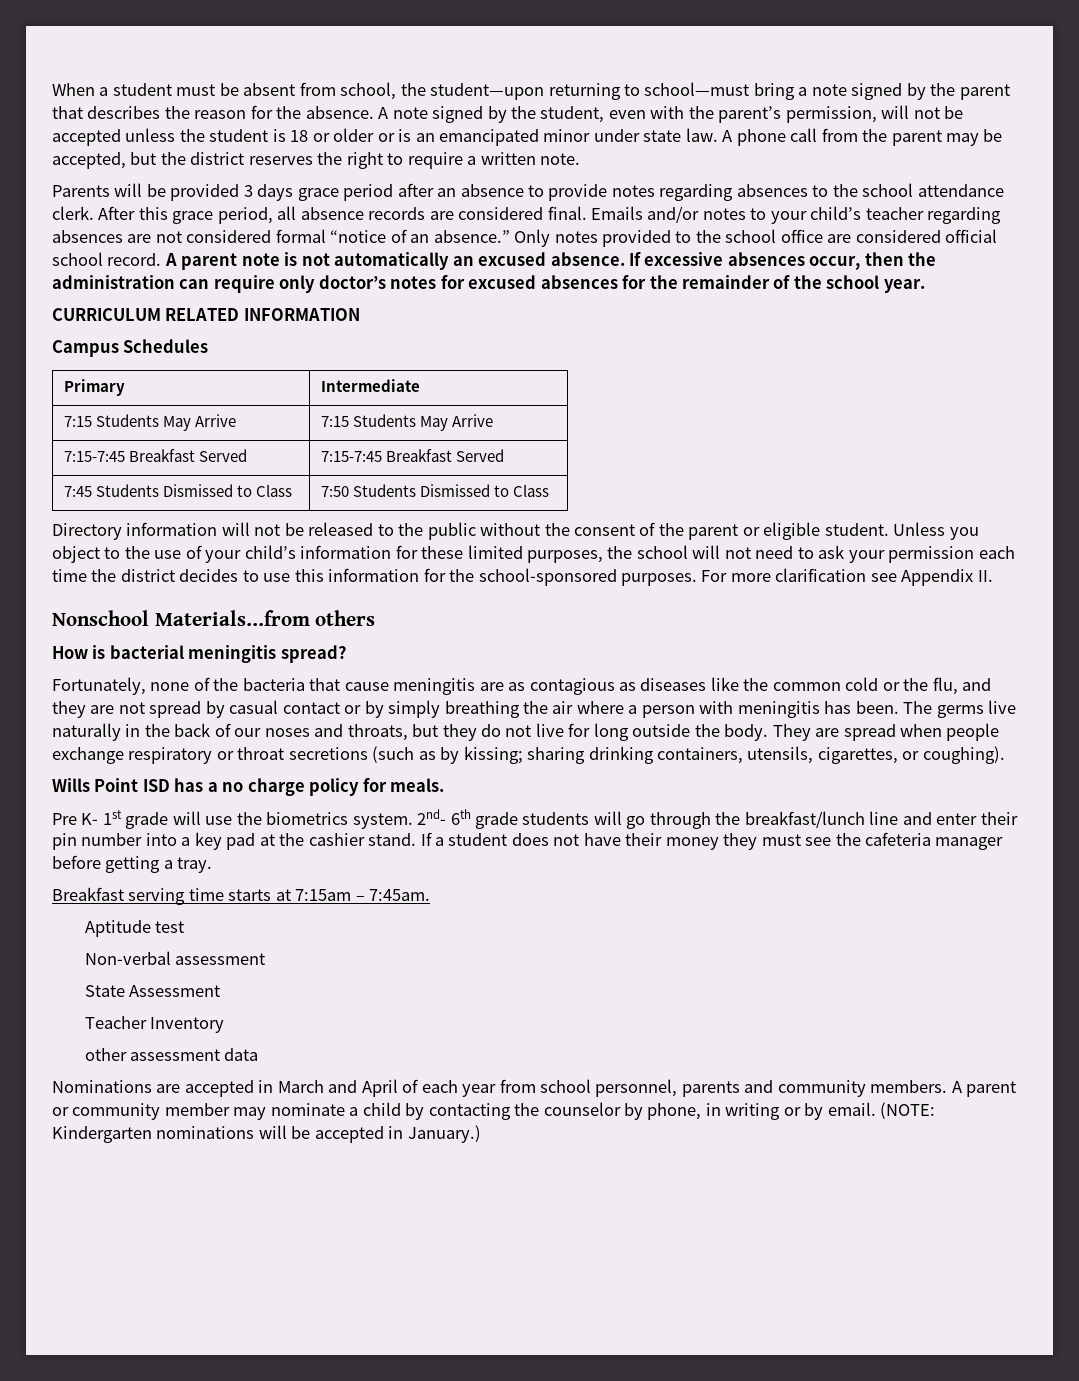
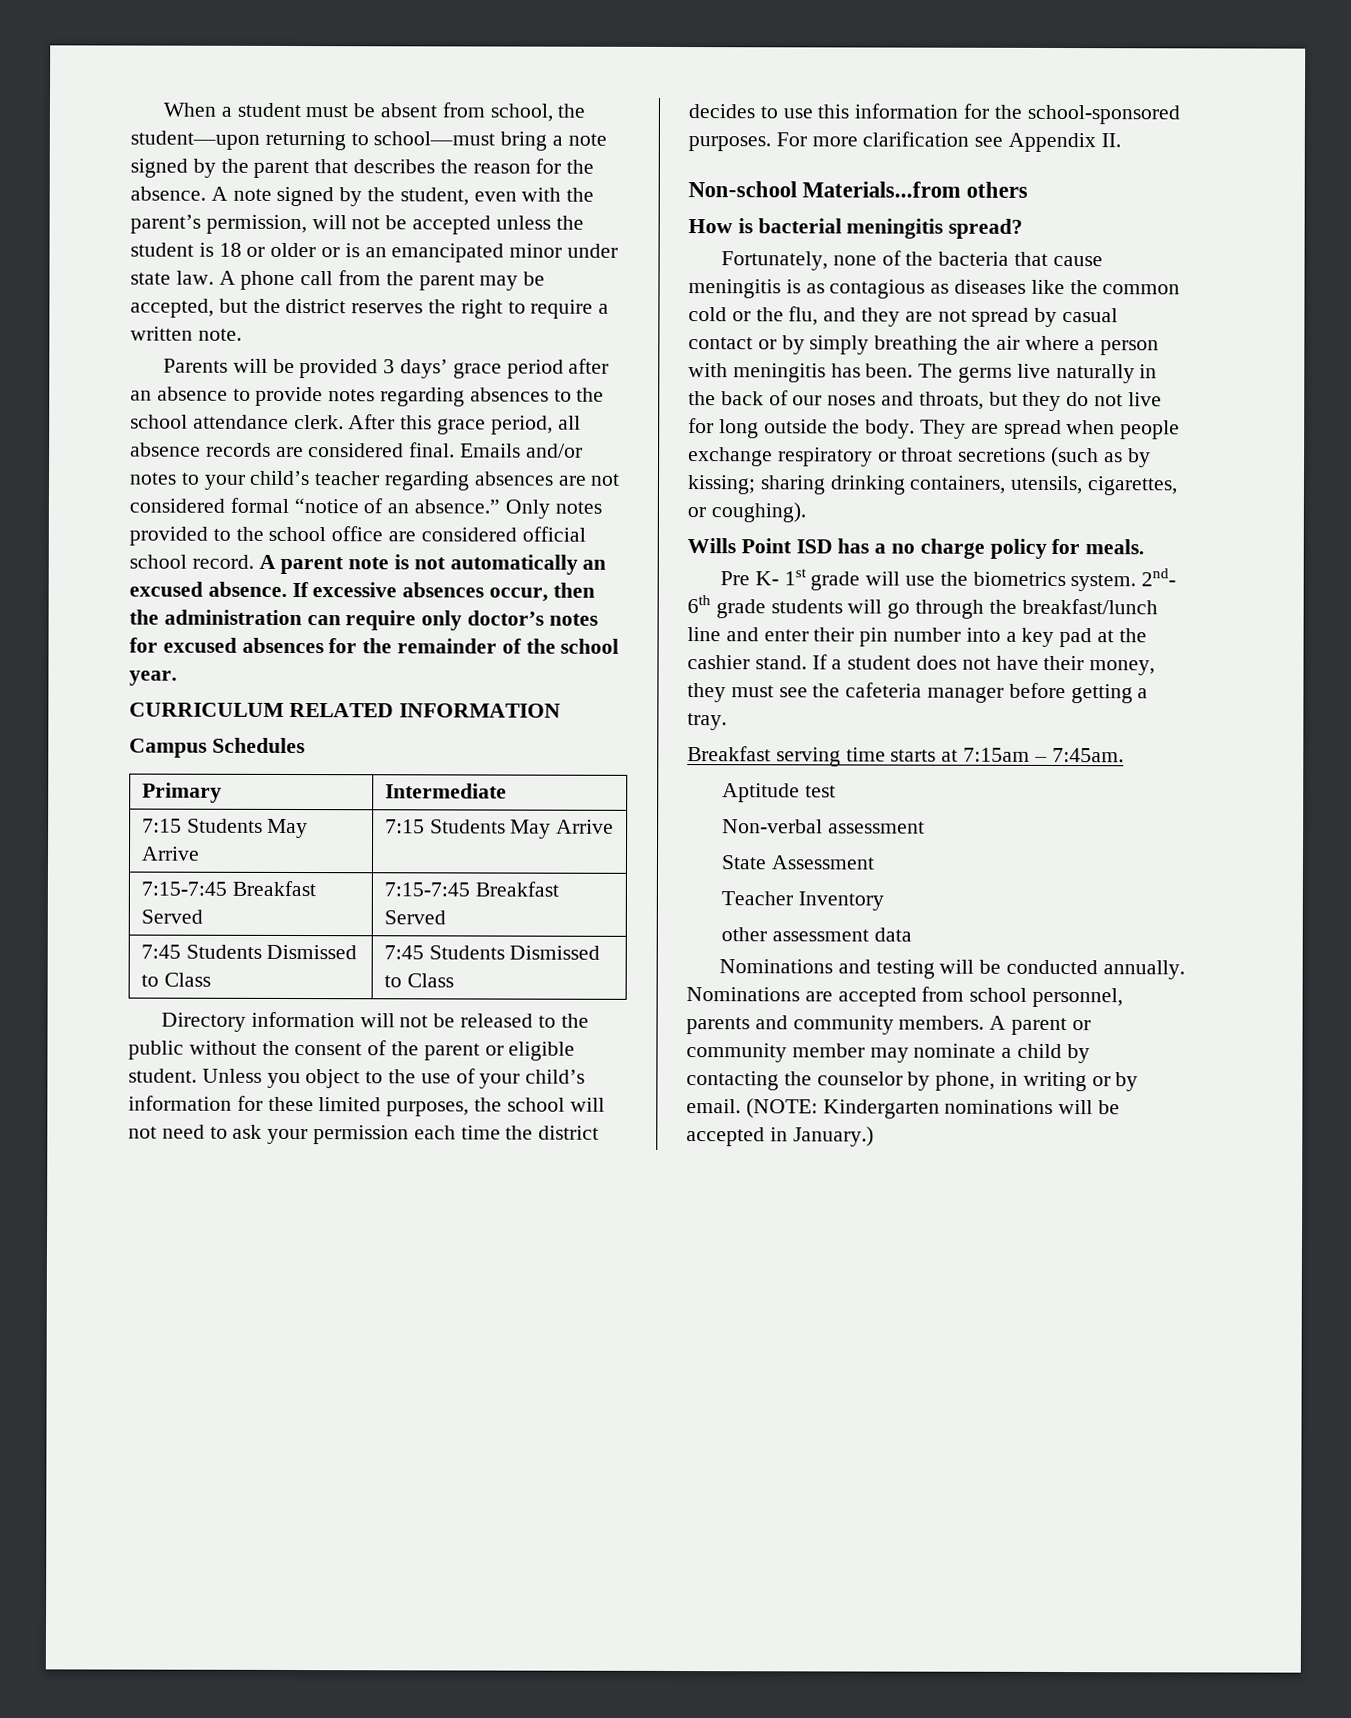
- Parents will be provided 3 days grace period after an absence to provide notes regarding absences to the school attendance clerk.
+ Parents will be provided 3 days’ grace period after an absence to provide notes regarding absences to the school attendance clerk.
- 7:45 Students Dismissed to Class | 7:50 Students Dismissed to Class
+ 7:45 Students Dismissed to Class | 7:45 Students Dismissed to Class
- Nonschool Materials...from others
+ Non-school Materials...from others
- Fortunately, none of the bacteria that cause meningitis are as contagious as diseases like the common cold or the flu, and they are not spread by casual contact or by simply breathing the air where a person with meningitis has been.
+ Fortunately, none of the bacteria that cause meningitis is as contagious as diseases like the common cold or the flu, and they are not spread by casual contact or by simply breathing the air where a person with meningitis has been.
- If a student does not have their money they must see the cafeteria manager before getting a tray.
+ If a student does not have their money, they must see the cafeteria manager before getting a tray.
- Nominations are accepted in March and April of each year from school personnel, parents and community members.
+ Nominations and testing will be conducted annually. Nominations are accepted from school personnel, parents and community members.

